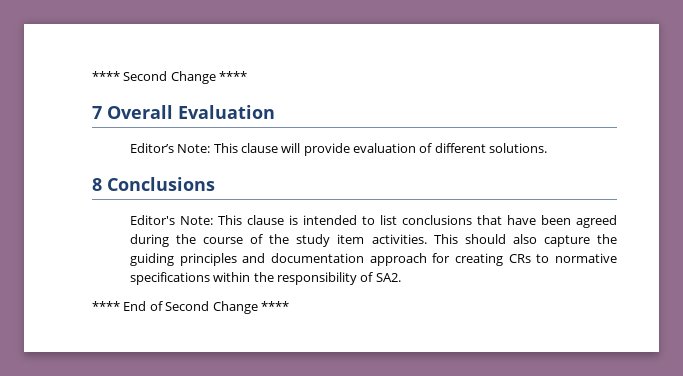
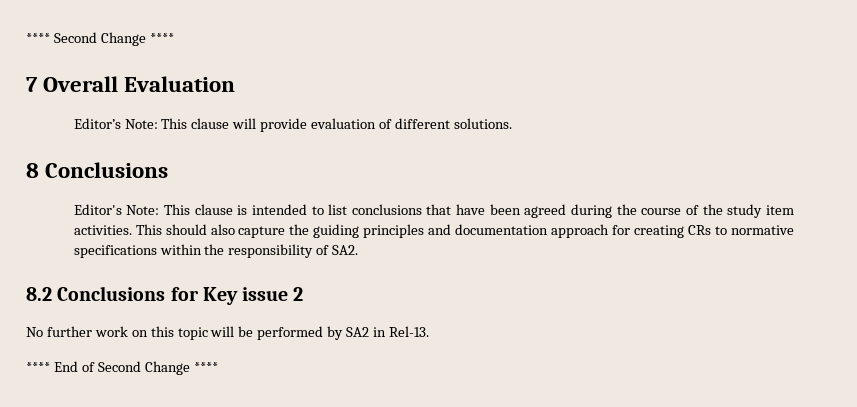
+ 8.2 Conclusions for Key issue 2
+ No further work on this topic will be performed by SA2 in Rel-13.

